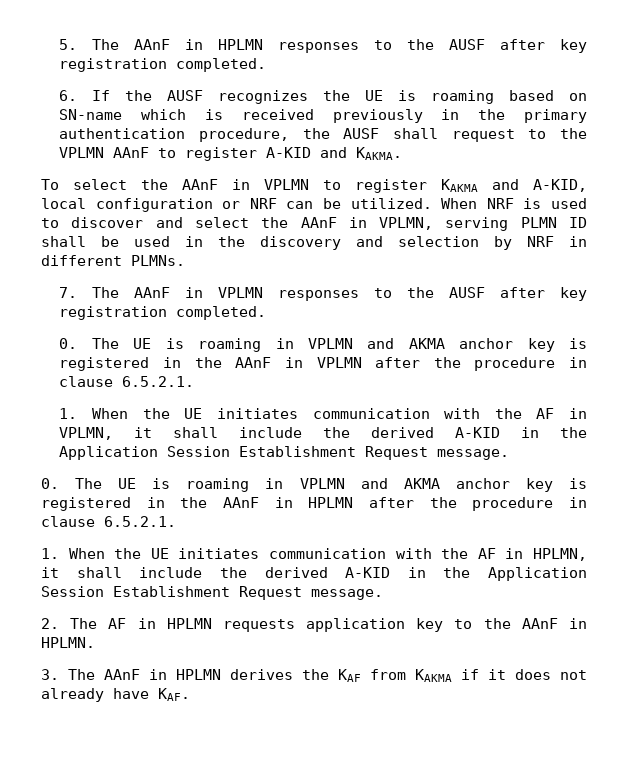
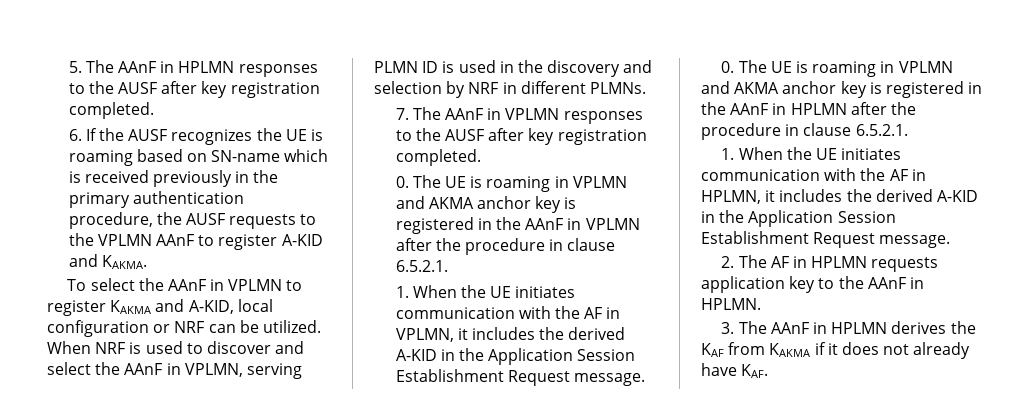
- 6. If the AUSF recognizes the UE is roaming based on SN-name which is received previously in the primary authentication procedure, the AUSF shall request to the VPLMN AAnF to register A-KID and KAKMA.
+ 6. If the AUSF recognizes the UE is roaming based on SN-name which is received previously in the primary authentication procedure, the AUSF requests to the VPLMN AAnF to register A-KID and KAKMA.
- When NRF is used to discover and select the AAnF in VPLMN, serving PLMN ID shall be used in the discovery and selection by NRF in different PLMNs.
+ When NRF is used to discover and select the AAnF in VPLMN, serving PLMN ID is used in the discovery and selection by NRF in different PLMNs.
- 1. When the UE initiates communication with the AF in VPLMN, it shall include the derived A-KID in the Application Session Establishment Request message.
+ 1. When the UE initiates communication with the AF in VPLMN, it includes the derived A-KID in the Application Session Establishment Request message.
- 1. When the UE initiates communication with the AF in HPLMN, it shall include the derived A-KID in the Application Session Establishment Request message.
+ 1. When the UE initiates communication with the AF in HPLMN, it includes the derived A-KID in the Application Session Establishment Request message.

